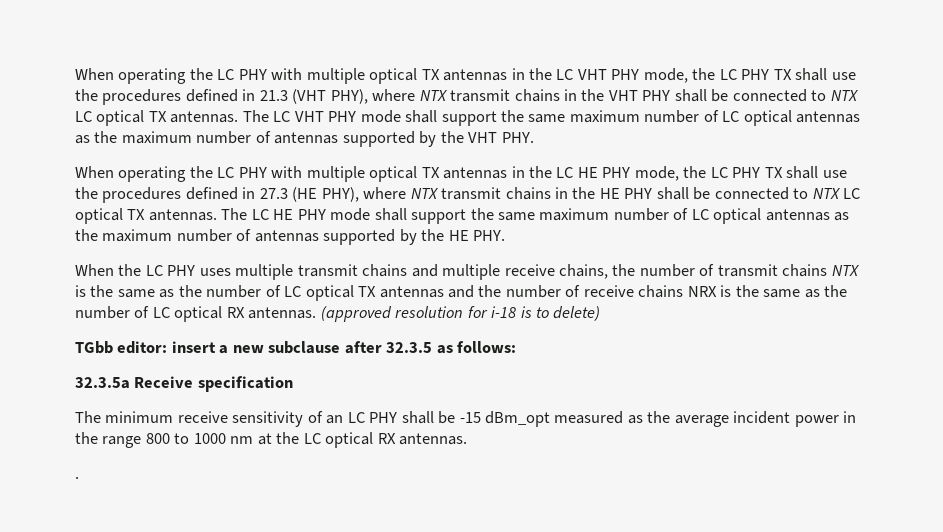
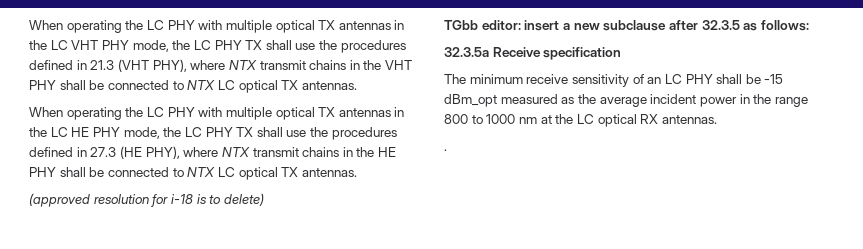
- The LC VHT PHY mode shall support the same maximum number of LC optical antennas as the maximum number of antennas supported by the VHT PHY.
- When operating the LC PHY with multiple optical TX antennas in the LC HE PHY mode, the LC PHY TX shall use the procedures defined in 27.3 (HE PHY), where NTX transmit chains in the HE PHY shall be connected to NTX LC optical TX antennas. The LC HE PHY mode shall support the same maximum number of LC optical antennas as the maximum number of antennas supported by the HE PHY.
- When the LC PHY uses multiple transmit chains and multiple receive chains, the number of transmit chains NTX is the same as the number of LC optical TX antennas and the number of receive chains NRX is the same as the number of LC optical RX antennas. (approved resolution for i-18 is to delete)
+ When operating the LC PHY with multiple optical TX antennas in the LC HE PHY mode, the LC PHY TX shall use the procedures defined in 27.3 (HE PHY), where NTX transmit chains in the HE PHY shall be connected to NTX LC optical TX antennas.
+ (approved resolution for i-18 is to delete)

